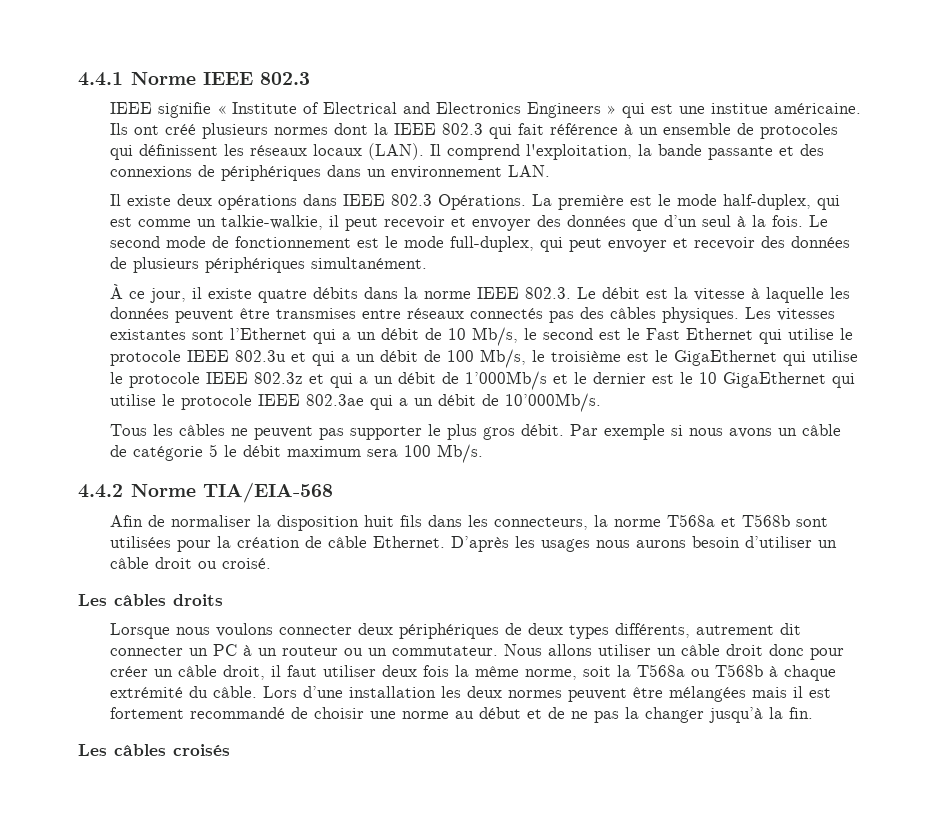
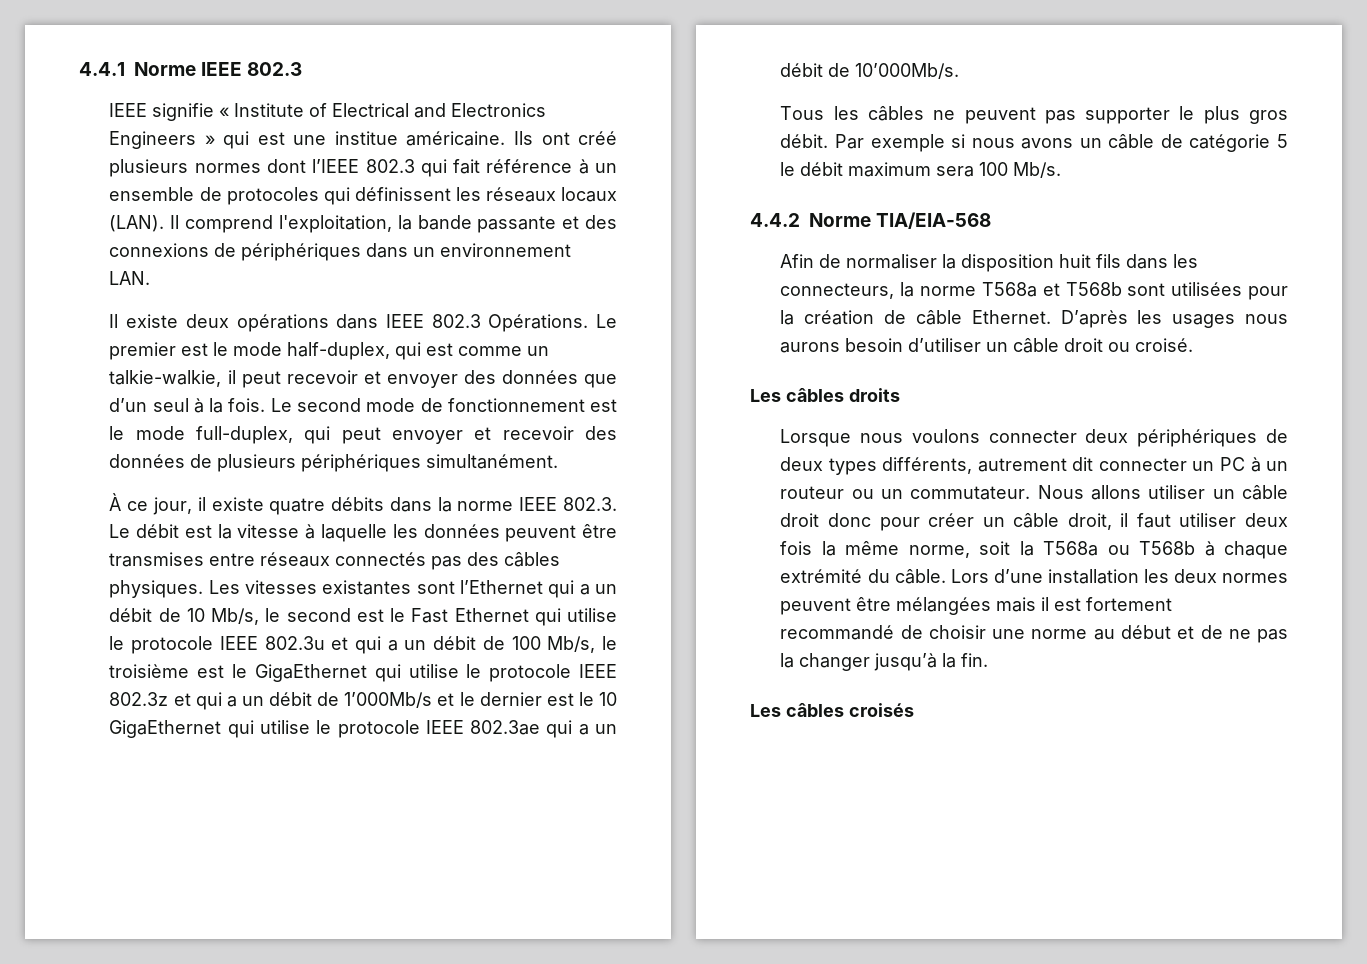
- Ils ont créé plusieurs normes dont la IEEE 802.3 qui fait référence à un ensemble de protocoles qui définissent les réseaux locaux (LAN).
+ Ils ont créé plusieurs normes dont l’IEEE 802.3 qui fait référence à un ensemble de protocoles qui définissent les réseaux locaux (LAN).
- La première est le mode half-duplex, qui est comme un talkie-walkie, il peut recevoir et envoyer des données que d’un seul à la fois.
+ Le premier est le mode half-duplex, qui est comme un talkie-walkie, il peut recevoir et envoyer des données que d’un seul à la fois.

